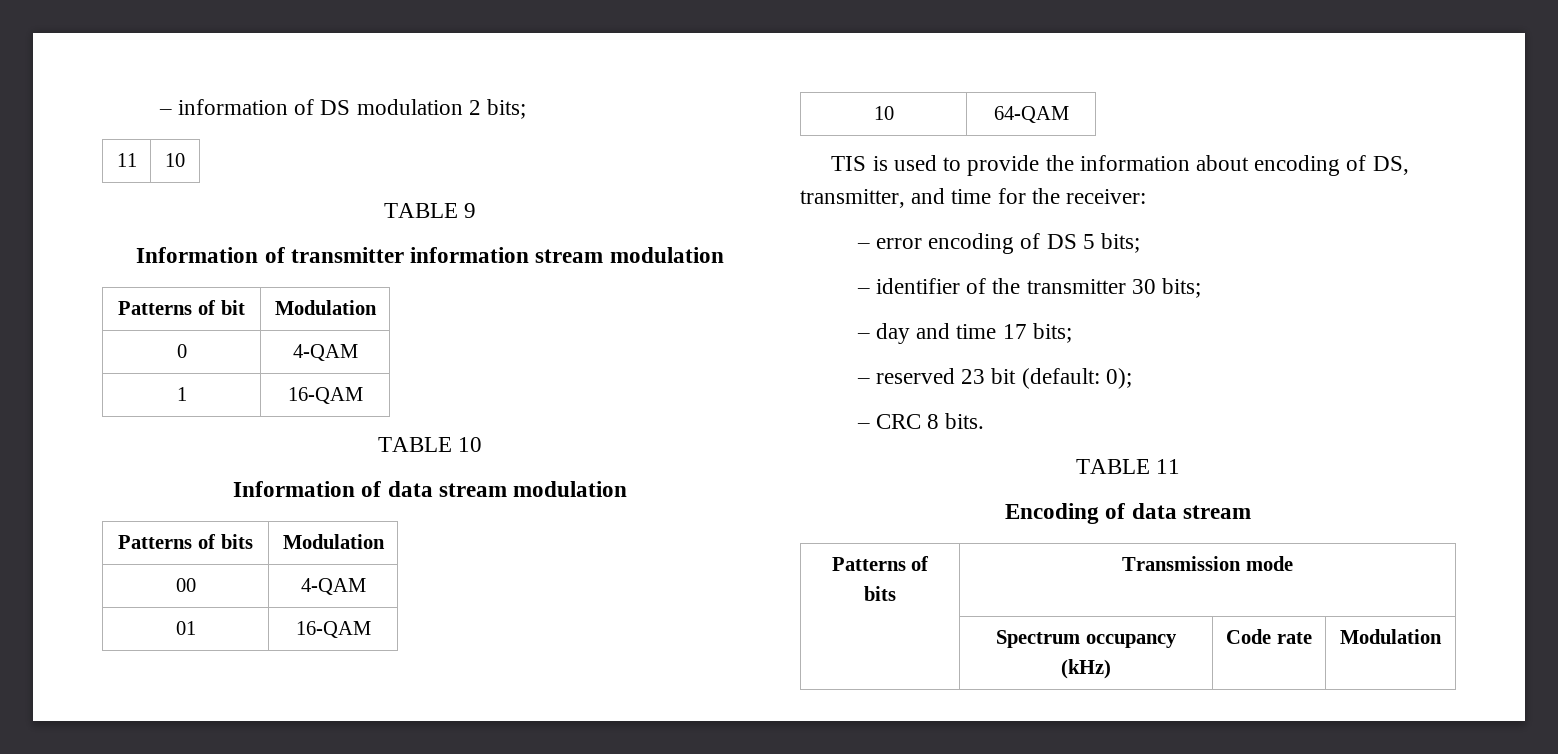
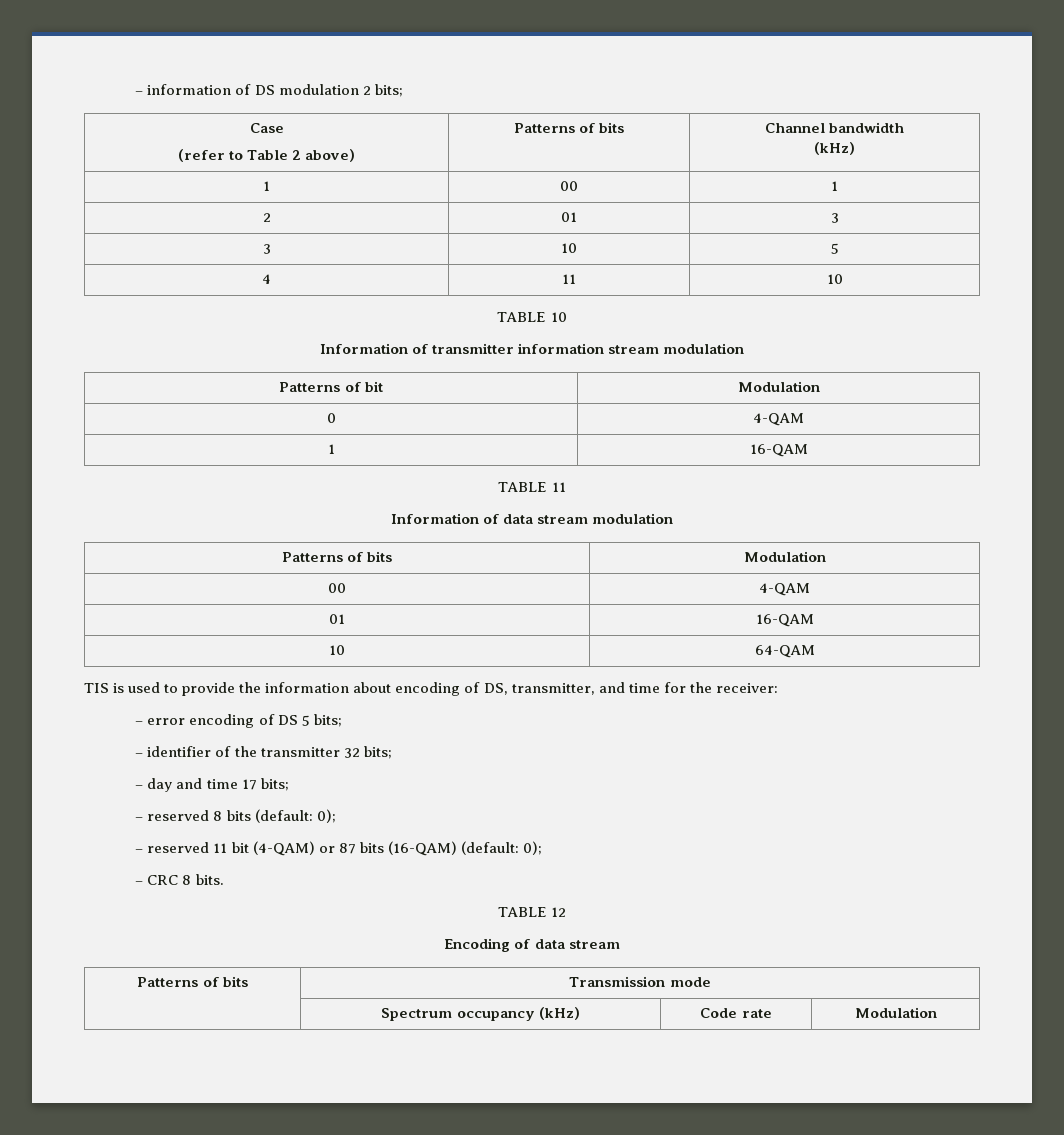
- 11 | 10
+ Case
+ (refer to Table 2 above) | Patterns of bits | Channel bandwidth
+ (kHz)
+ 1 | 00 | 1
+ 2 | 01 | 3
+ 3 | 10 | 5
+ 4 | 11 | 10
- TABLE 9
+ TABLE 10
- TABLE 10
+ TABLE 11
- – identifier of the transmitter 30 bits;
+ – identifier of the transmitter 32 bits;
- – reserved 23 bit (default: 0);
+ – reserved 8 bits (default: 0);
+ – reserved 11 bit (4-QAM) or 87 bits (16-QAM) (default: 0);
- TABLE 11
+ TABLE 12

